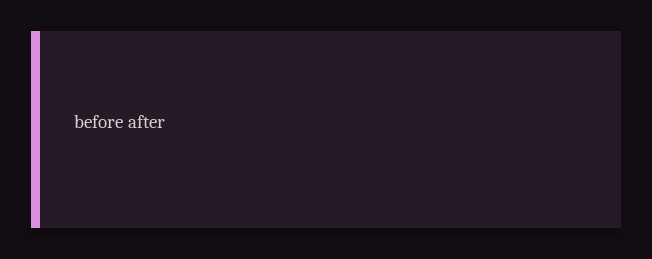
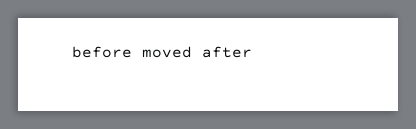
- before after
+ before moved after

